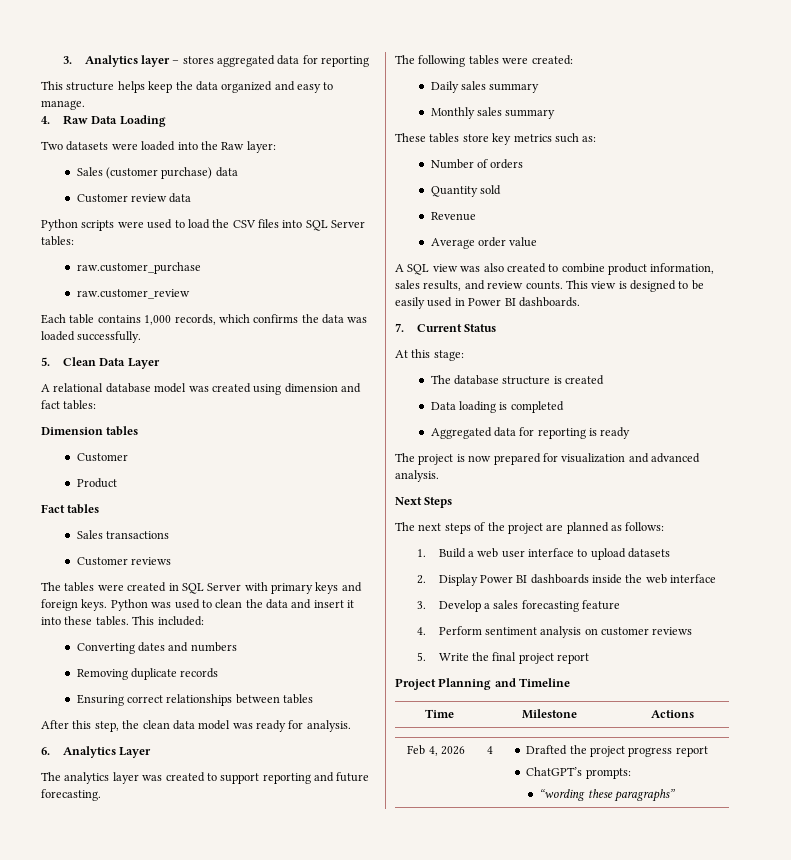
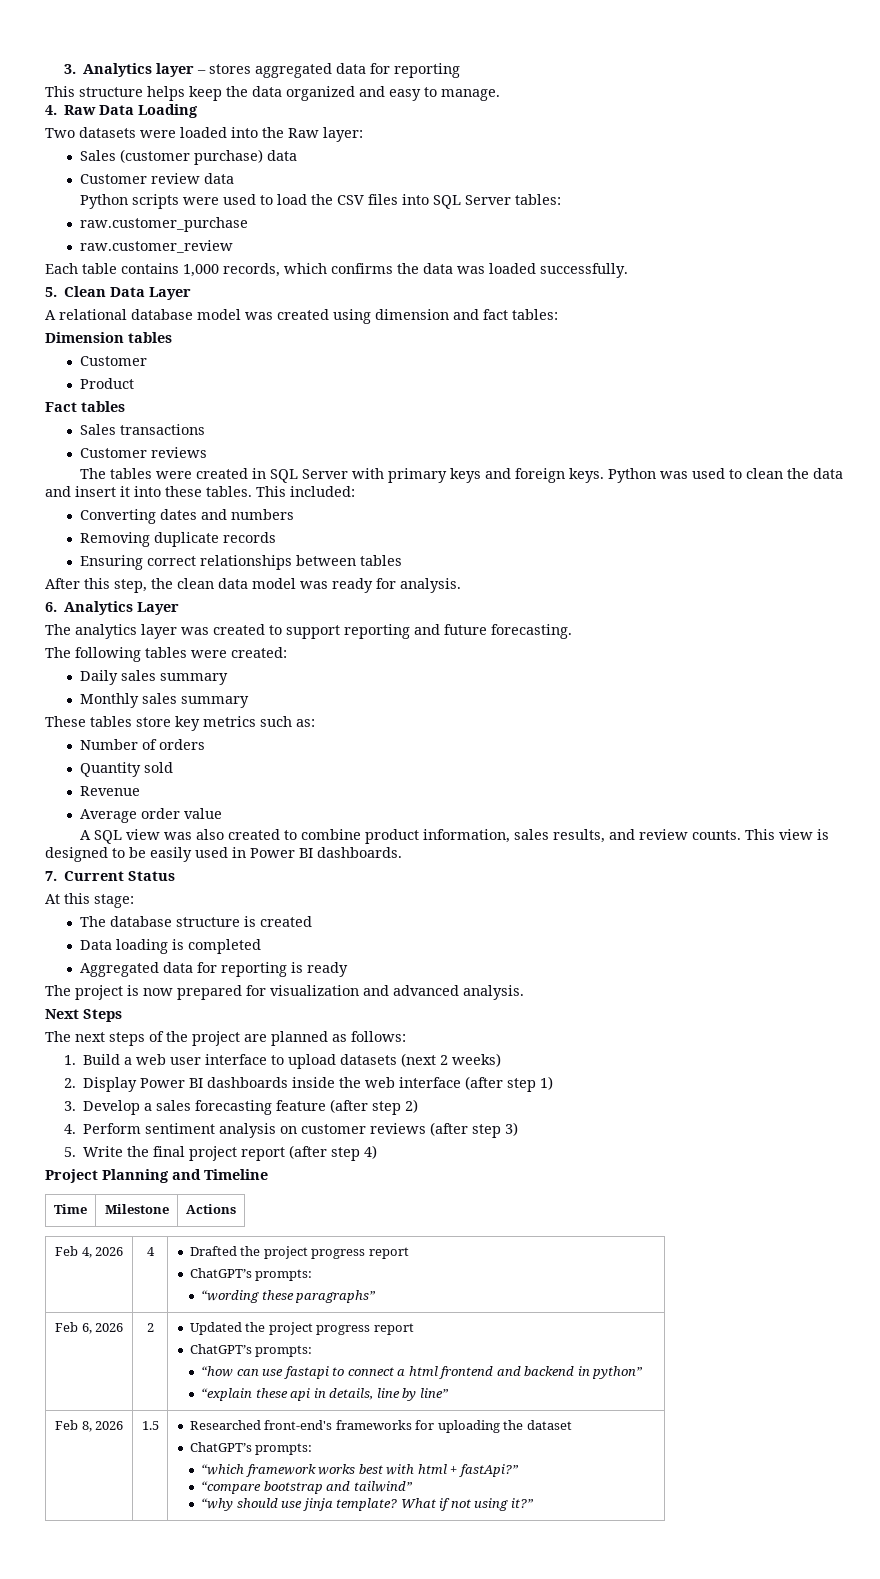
- 1. Build a web user interface to upload datasets
+ 1. Build a web user interface to upload datasets (next 2 weeks)
- 2. Display Power BI dashboards inside the web interface
+ 2. Display Power BI dashboards inside the web interface (after step 1)
- 3. Develop a sales forecasting feature
+ 3. Develop a sales forecasting feature (after step 2)
- 4. Perform sentiment analysis on customer reviews
+ 4. Perform sentiment analysis on customer reviews (after step 3)
- 5. Write the final project report
+ 5. Write the final project report (after step 4)
+ Feb 6, 2026 | 2 | Updated the project progress report
+ ChatGPT’s prompts:
+ “how can use fastapi to connect a html frontend and backend in python”
+ “explain these api in details, line by line”
+ Feb 8, 2026 | 1.5 | Researched front-end's frameworks for uploading the dataset
+ ChatGPT’s prompts:
+ “which framework works best with html + fastApi?”
+ “compare bootstrap and tailwind”
+ “why should use jinja template? What if not using it?”

